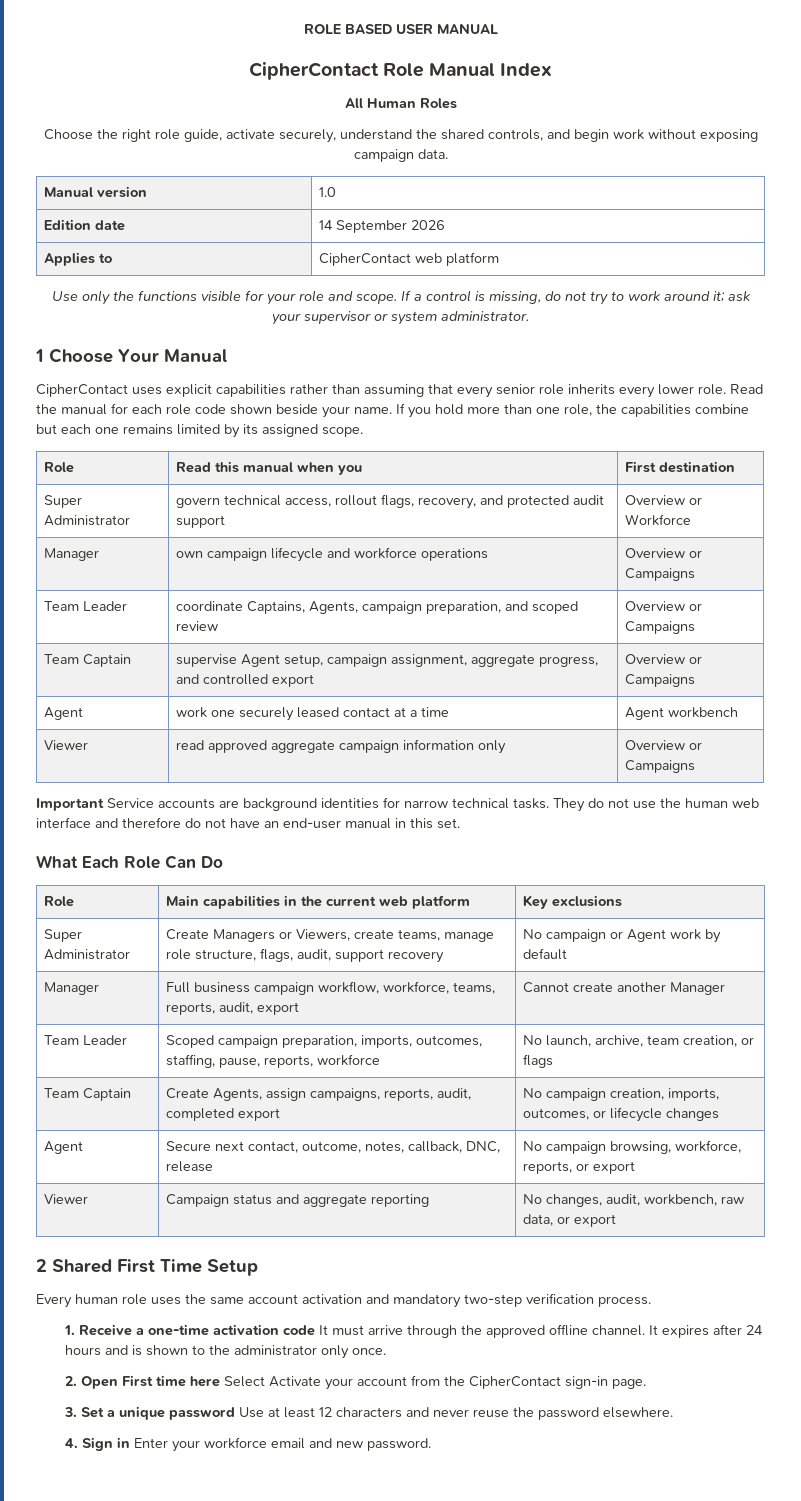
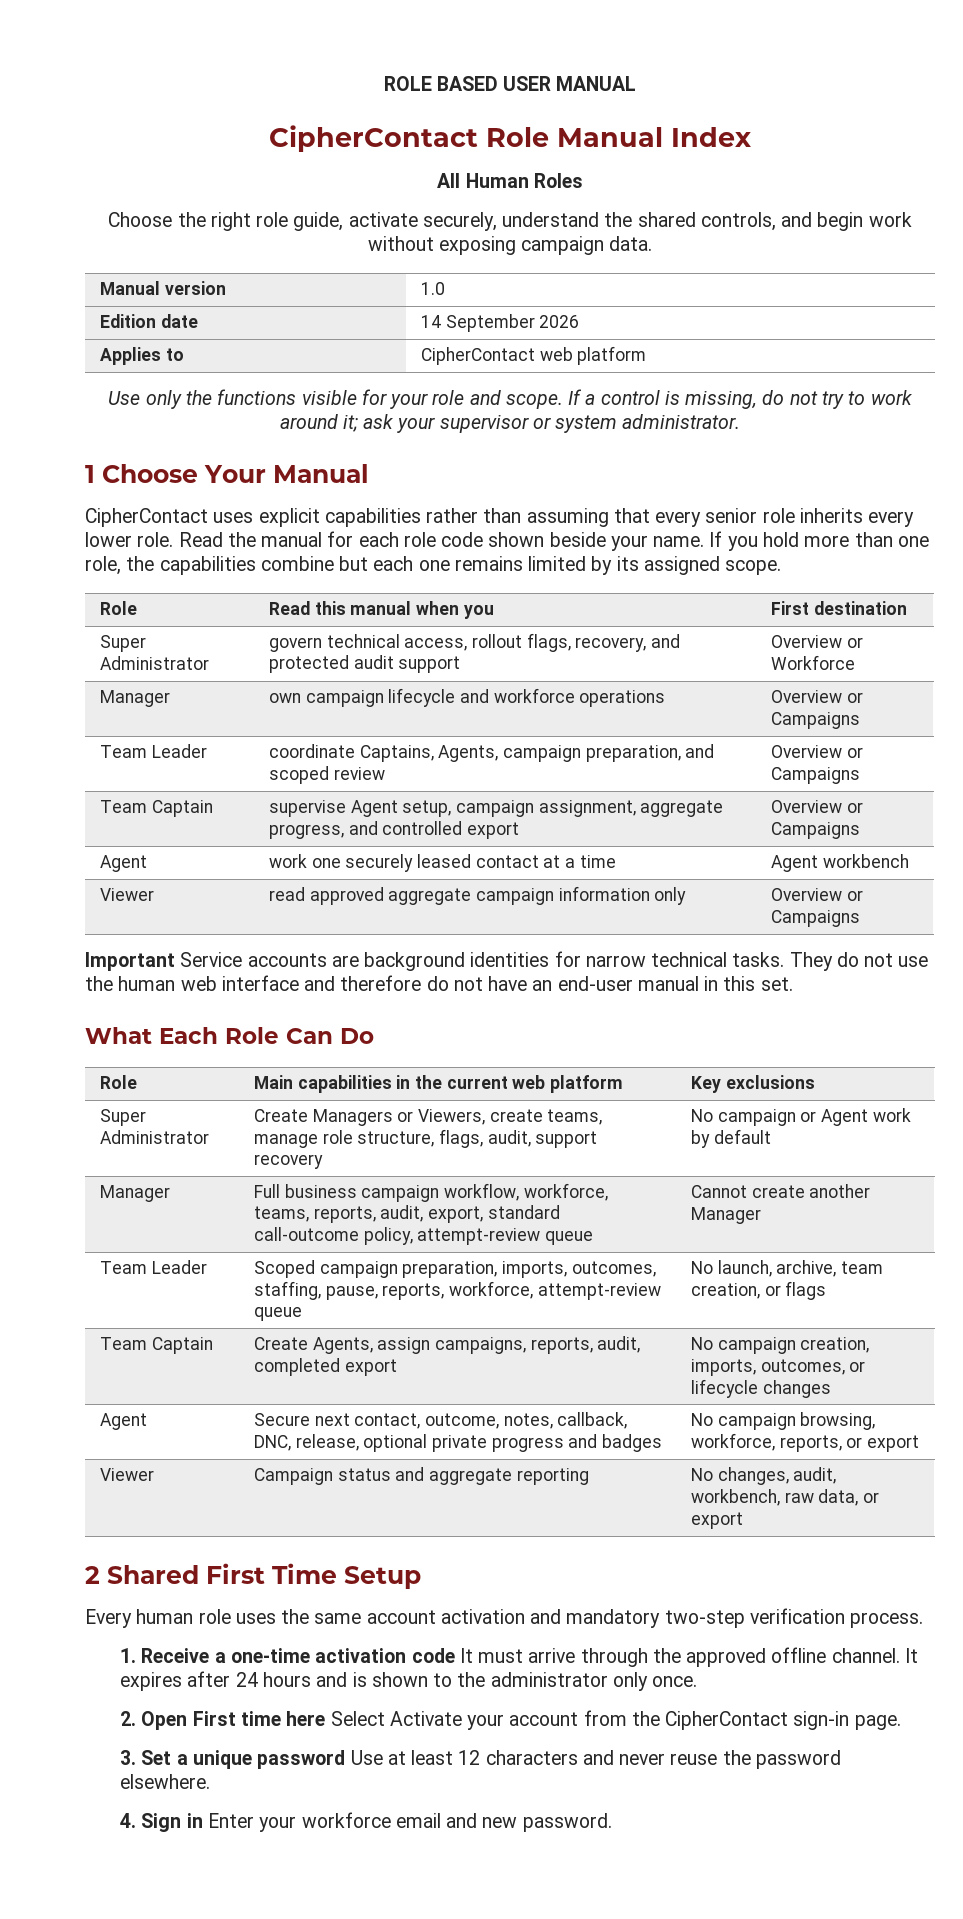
- Manager | Full business campaign workflow, workforce, teams, reports, audit, export | Cannot create another Manager
+ Manager | Full business campaign workflow, workforce, teams, reports, audit, export, standard call-outcome policy, attempt-review queue | Cannot create another Manager
- Team Leader | Scoped campaign preparation, imports, outcomes, staffing, pause, reports, workforce | No launch, archive, team creation, or flags
+ Team Leader | Scoped campaign preparation, imports, outcomes, staffing, pause, reports, workforce, attempt-review queue | No launch, archive, team creation, or flags
- Agent | Secure next contact, outcome, notes, callback, DNC, release | No campaign browsing, workforce, reports, or export
+ Agent | Secure next contact, outcome, notes, callback, DNC, release, optional private progress and badges | No campaign browsing, workforce, reports, or export

